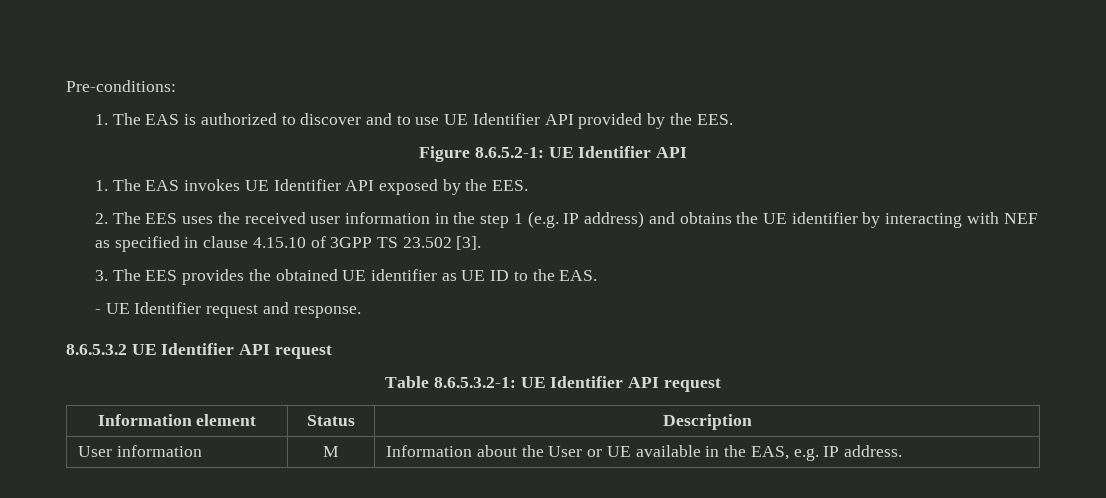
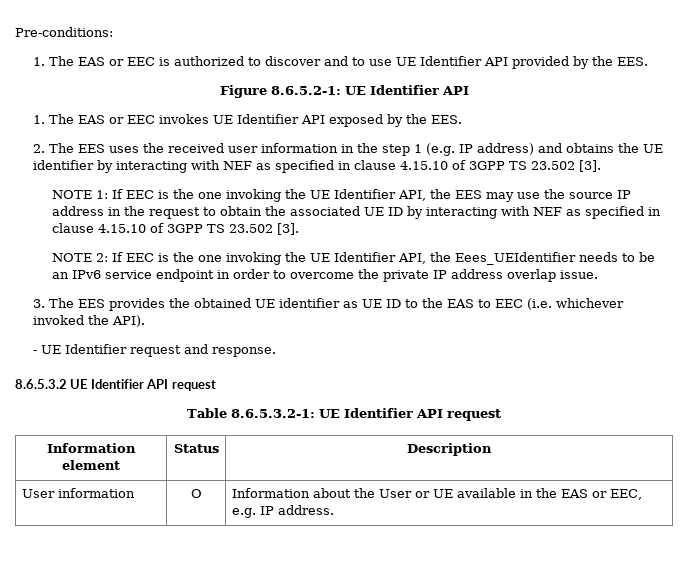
- 1. The EAS is authorized to discover and to use UE Identifier API provided by the EES.
+ 1. The EAS or EEC is authorized to discover and to use UE Identifier API provided by the EES.
- 1. The EAS invokes UE Identifier API exposed by the EES.
+ 1. The EAS or EEC invokes UE Identifier API exposed by the EES.
+ NOTE 1: If EEC is the one invoking the UE Identifier API, the EES may use the source IP address in the request to obtain the associated UE ID by interacting with NEF as specified in clause 4.15.10 of 3GPP TS 23.502 [3].
+ NOTE 2: If EEC is the one invoking the UE Identifier API, the Eees_UEIdentifier needs to be an IPv6 service endpoint in order to overcome the private IP address overlap issue.
- 3. The EES provides the obtained UE identifier as UE ID to the EAS.
+ 3. The EES provides the obtained UE identifier as UE ID to the EAS to EEC (i.e. whichever invoked the API).
- User information | M | Information about the User or UE available in the EAS, e.g. IP address.
+ User information | O | Information about the User or UE available in the EAS or EEC, e.g. IP address.

